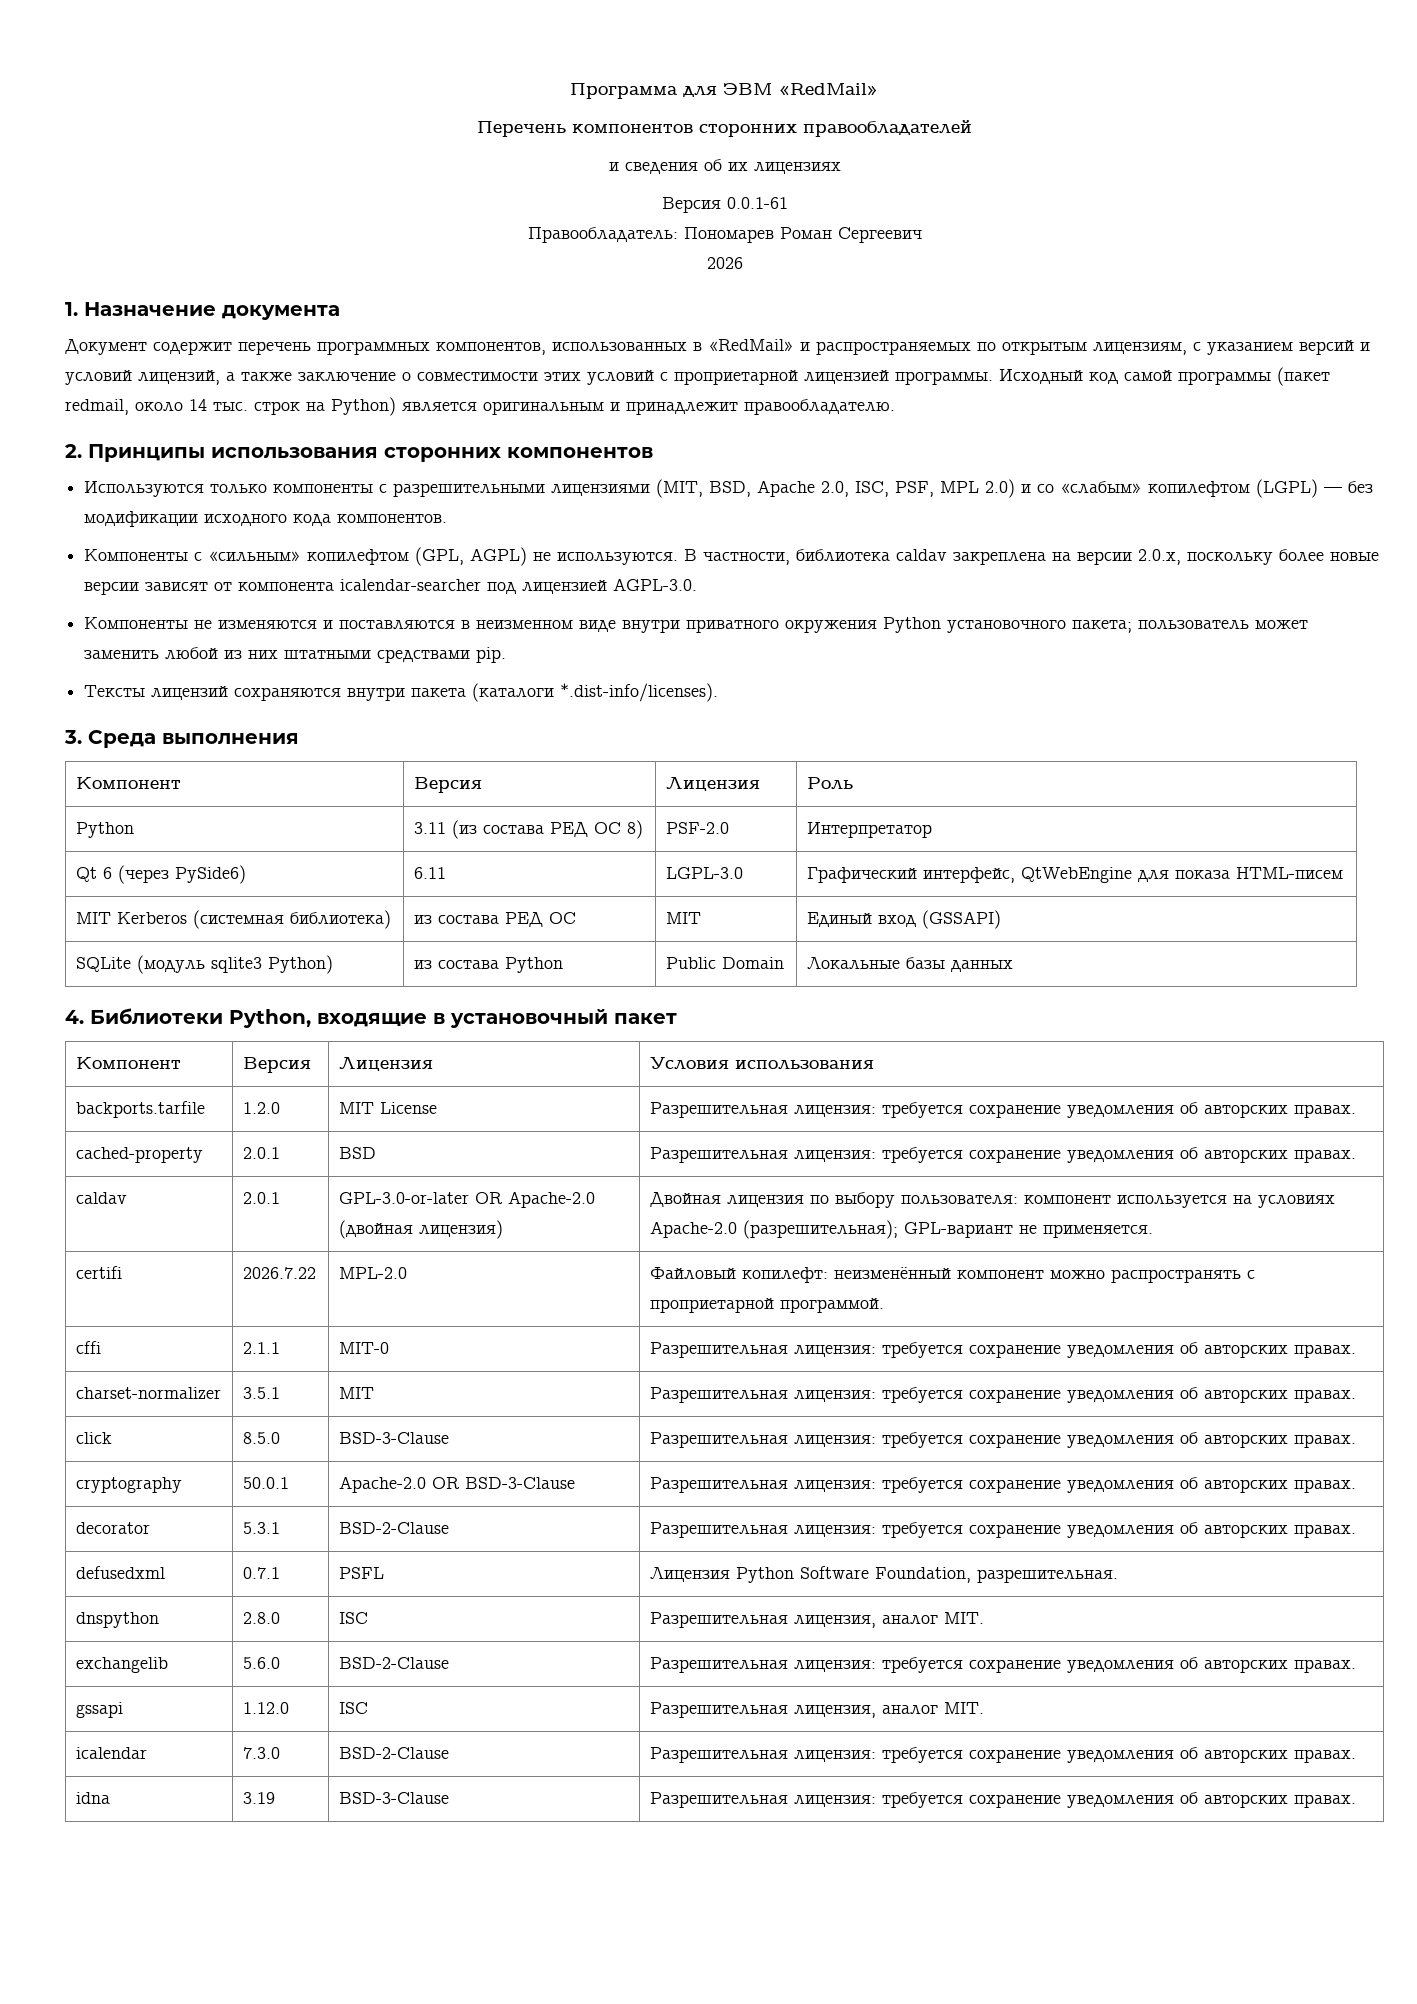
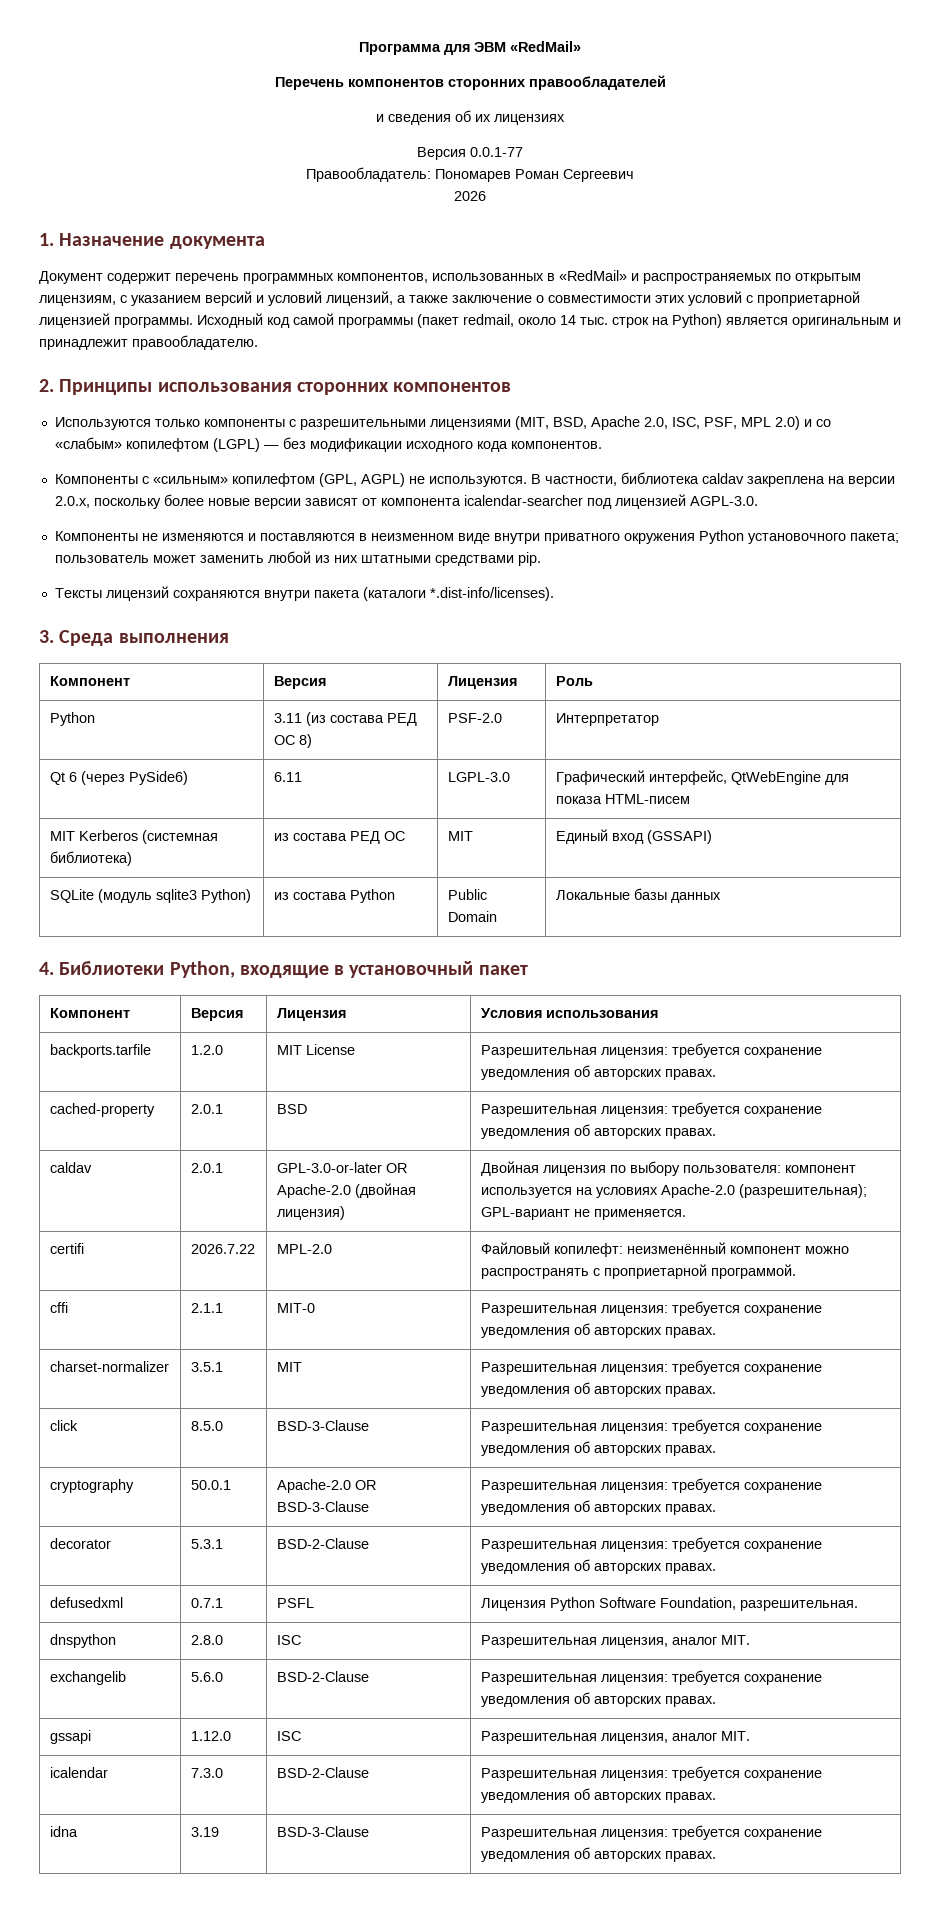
- Версия 0.0.1-61
+ Версия 0.0.1-77

